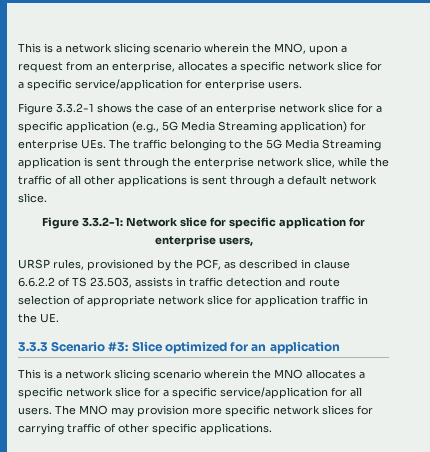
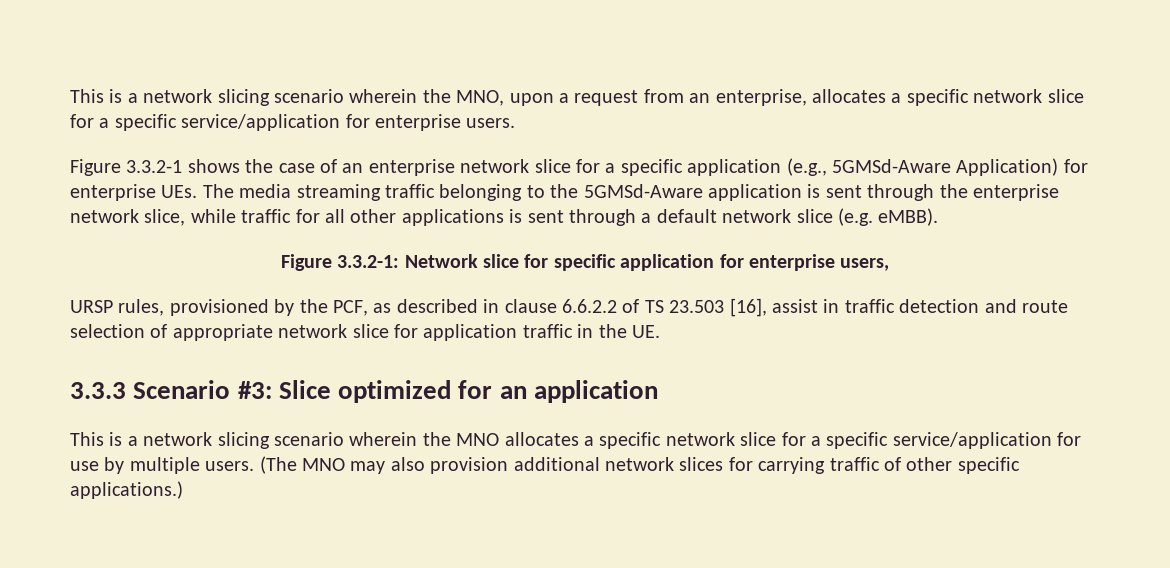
- Figure 3.3.2-1 shows the case of an enterprise network slice for a specific application (e.g., 5G Media Streaming application) for enterprise UEs. The traffic belonging to the 5G Media Streaming application is sent through the enterprise network slice, while the traffic of all other applications is sent through a default network slice.
+ Figure 3.3.2-1 shows the case of an enterprise network slice for a specific application (e.g., 5GMSd-Aware Application) for enterprise UEs. The media streaming traffic belonging to the 5GMSd-Aware application is sent through the enterprise network slice, while traffic for all other applications is sent through a default network slice (e.g. eMBB).
- URSP rules, provisioned by the PCF, as described in clause 6.6.2.2 of TS 23.503, assists in traffic detection and route selection of appropriate network slice for application traffic in the UE.
+ URSP rules, provisioned by the PCF, as described in clause 6.6.2.2 of TS 23.503 [16], assist in traffic detection and route selection of appropriate network slice for application traffic in the UE.
- This is a network slicing scenario wherein the MNO allocates a specific network slice for a specific service/application for all users. The MNO may provision more specific network slices for carrying traffic of other specific applications.
+ This is a network slicing scenario wherein the MNO allocates a specific network slice for a specific service/application for use by multiple users. (The MNO may also provision additional network slices for carrying traffic of other specific applications.)

